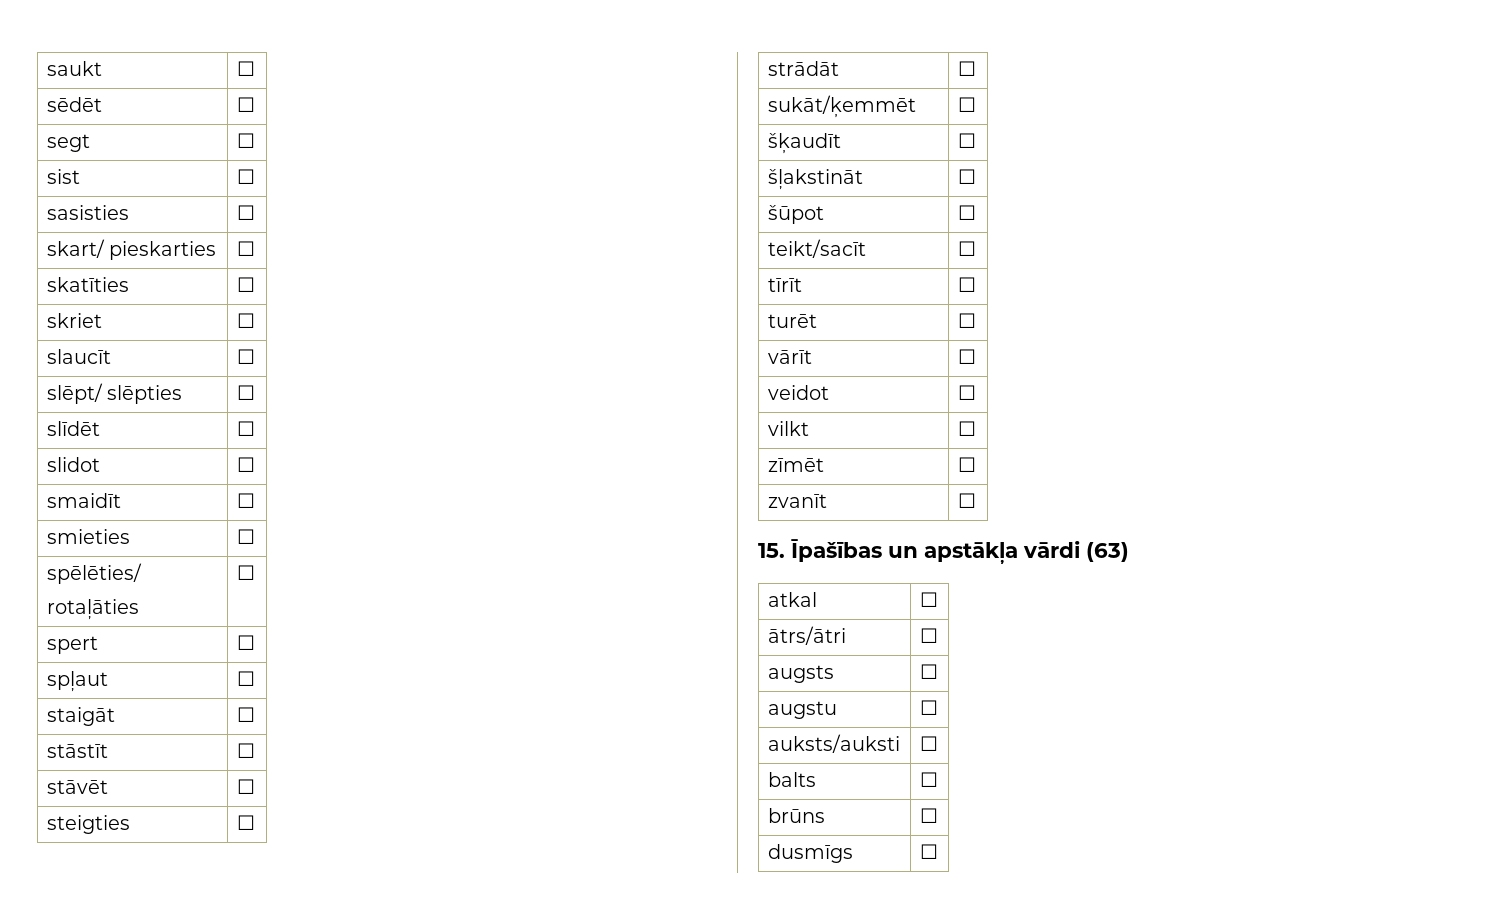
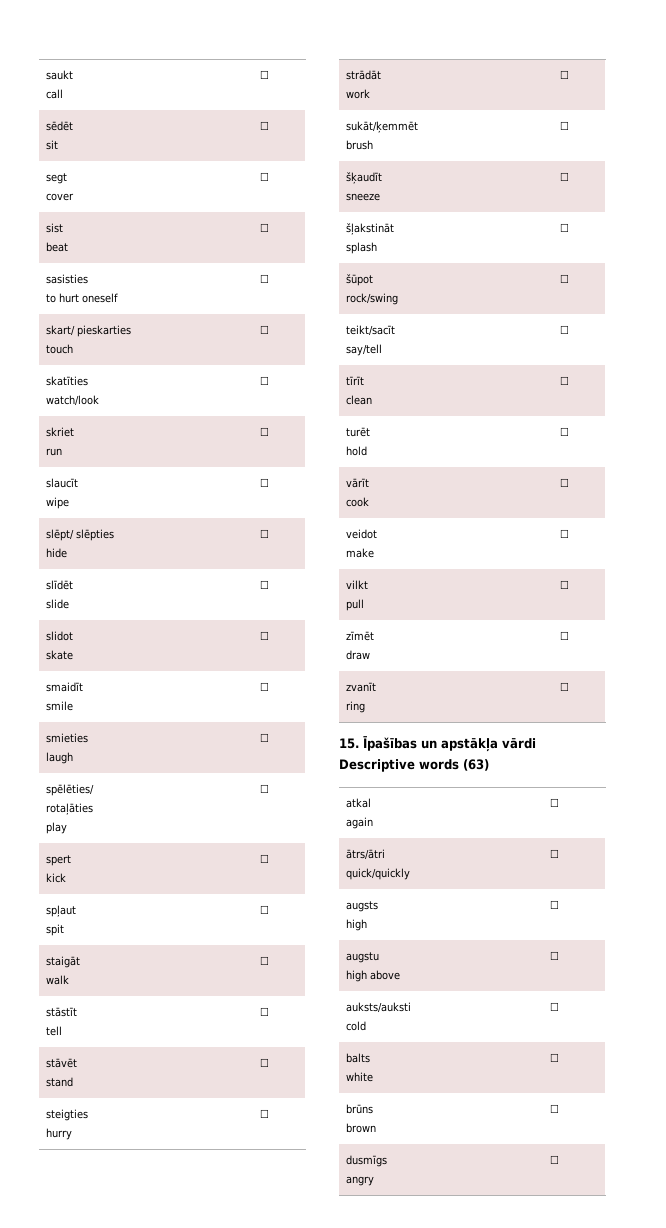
- saukt | ☐
+ saukt
+ call | ☐
- sēdēt | ☐
+ sēdēt
+ sit | ☐
- segt | ☐
+ segt
+ cover | ☐
- sist | ☐
+ sist
+ beat | ☐
- sasisties | ☐
+ sasisties
+ to hurt oneself | ☐
- skart/ pieskarties | ☐
+ skart/ pieskarties
+ touch | ☐
- skatīties | ☐
+ skatīties
+ watch/look | ☐
- skriet | ☐
+ skriet
+ run | ☐
- slaucīt | ☐
+ slaucīt
+ wipe | ☐
- slēpt/ slēpties | ☐
+ slēpt/ slēpties
+ hide | ☐
- slīdēt | ☐
+ slīdēt
+ slide | ☐
- slidot | ☐
+ slidot
+ skate | ☐
- smaidīt | ☐
+ smaidīt
+ smile | ☐
- smieties | ☐
+ smieties
+ laugh | ☐
  spēlēties/
- rotaļāties | ☐
+ rotaļāties
+ play | ☐
- spert | ☐
+ spert
+ kick | ☐
- spļaut | ☐
+ spļaut
+ spit | ☐
- staigāt | ☐
+ staigāt
+ walk | ☐
- stāstīt | ☐
+ stāstīt
+ tell | ☐
- stāvēt | ☐
+ stāvēt
+ stand | ☐
- steigties | ☐
+ steigties
+ hurry | ☐
- strādāt | ☐
+ strādāt
+ work | ☐
- sukāt/ķemmēt | ☐
+ sukāt/ķemmēt
+ brush | ☐
- šķaudīt | ☐
+ šķaudīt
+ sneeze | ☐
- šļakstināt | ☐
+ šļakstināt
+ splash | ☐
- šūpot | ☐
+ šūpot
+ rock/swing | ☐
- teikt/sacīt | ☐
+ teikt/sacīt
+ say/tell | ☐
- tīrīt | ☐
+ tīrīt
+ clean | ☐
- turēt | ☐
+ turēt
+ hold | ☐
- vārīt | ☐
+ vārīt
+ cook | ☐
- veidot | ☐
+ veidot
+ make | ☐
- vilkt | ☐
+ vilkt
+ pull | ☐
- zīmēt | ☐
+ zīmēt
+ draw | ☐
- zvanīt | ☐
+ zvanīt
+ ring | ☐
- 15. Īpašības un apstākļa vārdi (63)
+ 15. Īpašības un apstākļa vārdi Descriptive words (63)
- atkal | ☐
+ atkal
+ again | ☐
- ātrs/ātri | ☐
+ ātrs/ātri
+ quick/quickly | ☐
- augsts | ☐
+ augsts
+ high | ☐
- augstu | ☐
+ augstu
+ high above | ☐
- auksts/auksti | ☐
+ auksts/auksti
+ cold | ☐
- balts | ☐
+ balts
+ white | ☐
- brūns | ☐
+ brūns
+ brown | ☐
- dusmīgs | ☐
+ dusmīgs
+ angry | ☐

